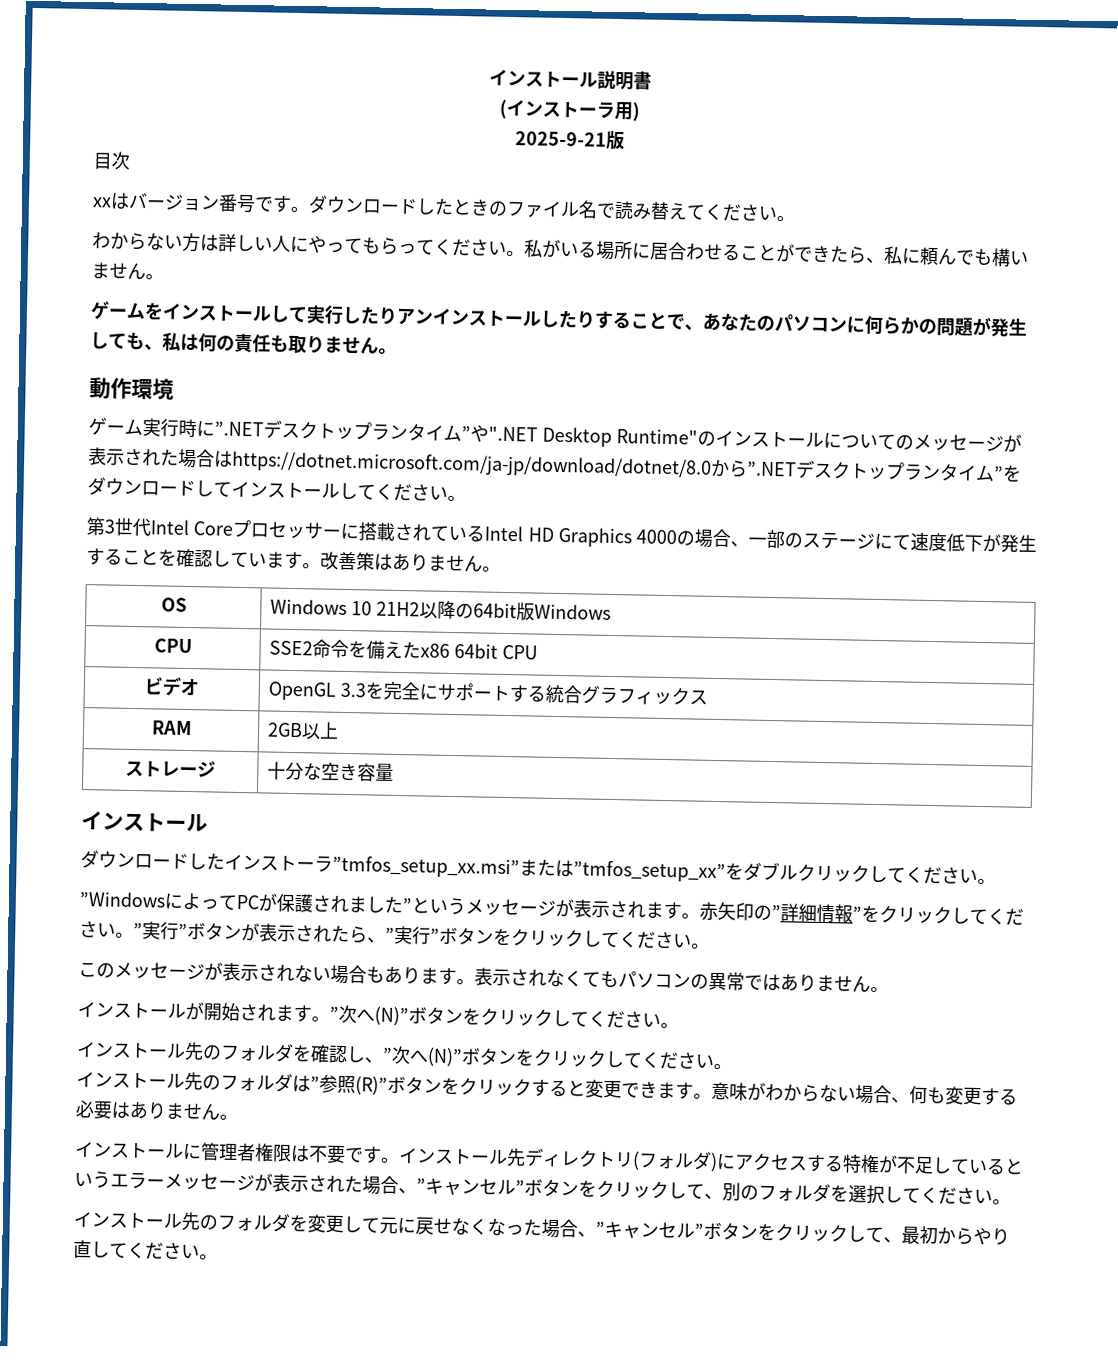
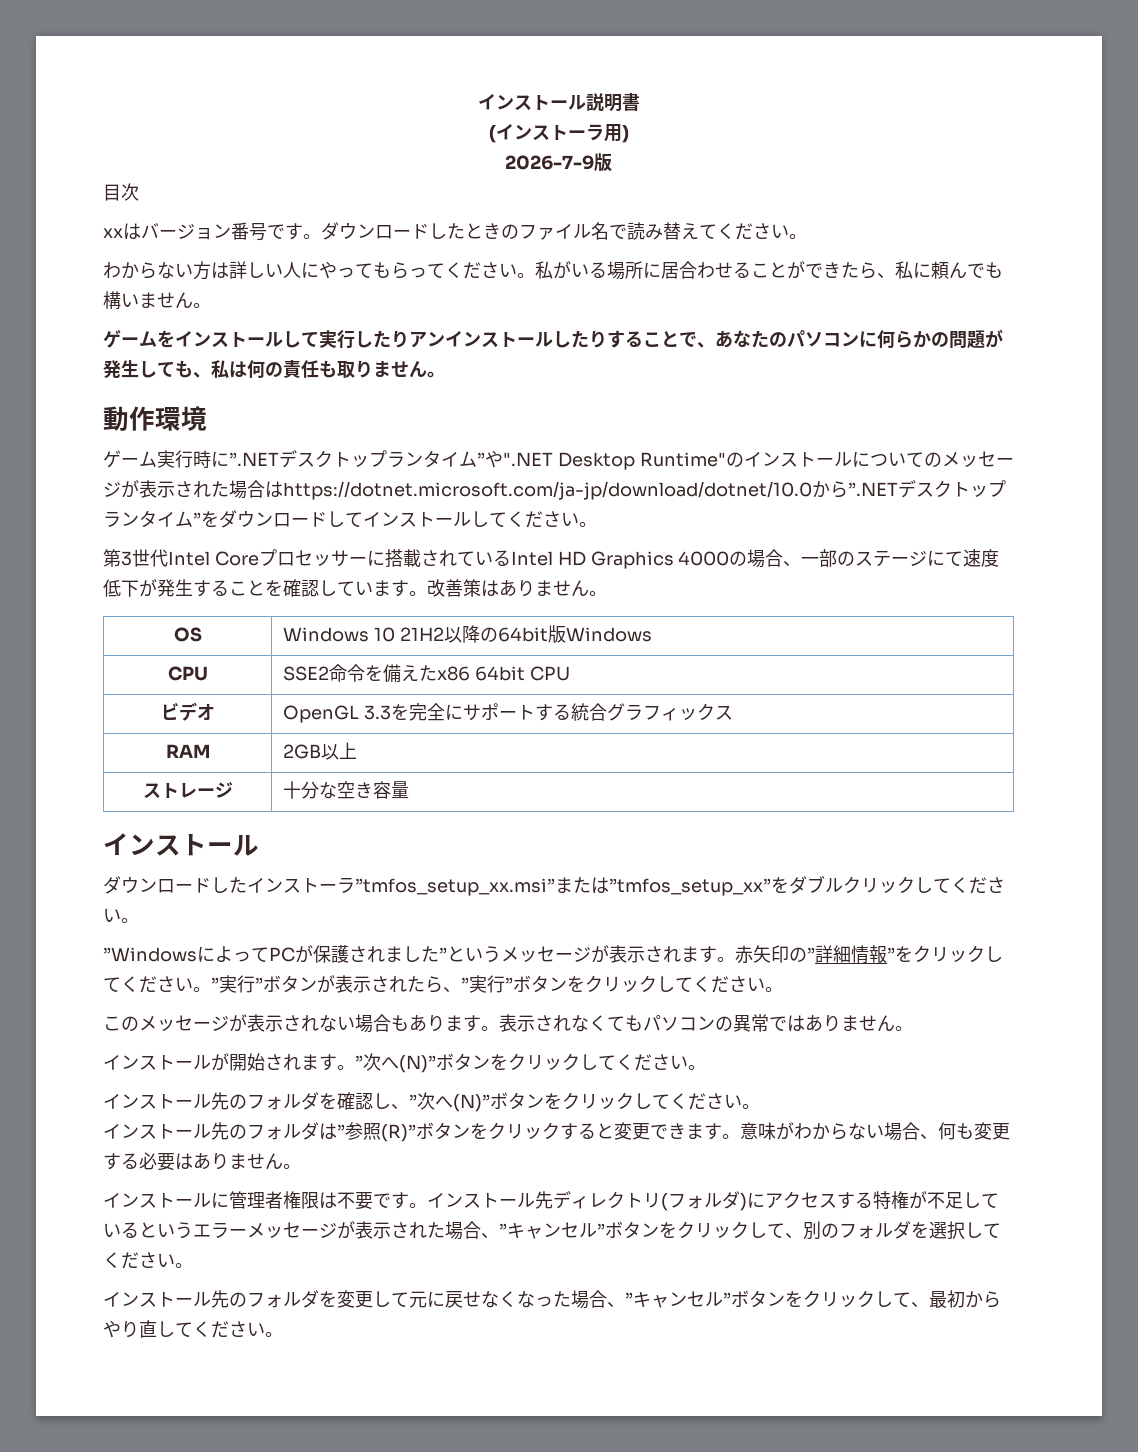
- 2025-9-21版
+ 2026-7-9版
- ゲーム実行時に”.NETデスクトップランタイム”や".NET Desktop Runtime"のインストールについてのメッセージが表示された場合はhttps://dotnet.microsoft.com/ja-jp/download/dotnet/8.0から”.NETデスクトップランタイム”をダウンロードしてインストールしてください。
+ ゲーム実行時に”.NETデスクトップランタイム”や".NET Desktop Runtime"のインストールについてのメッセージが表示された場合はhttps://dotnet.microsoft.com/ja-jp/download/dotnet/10.0から”.NETデスクトップランタイム”をダウンロードしてインストールしてください。

